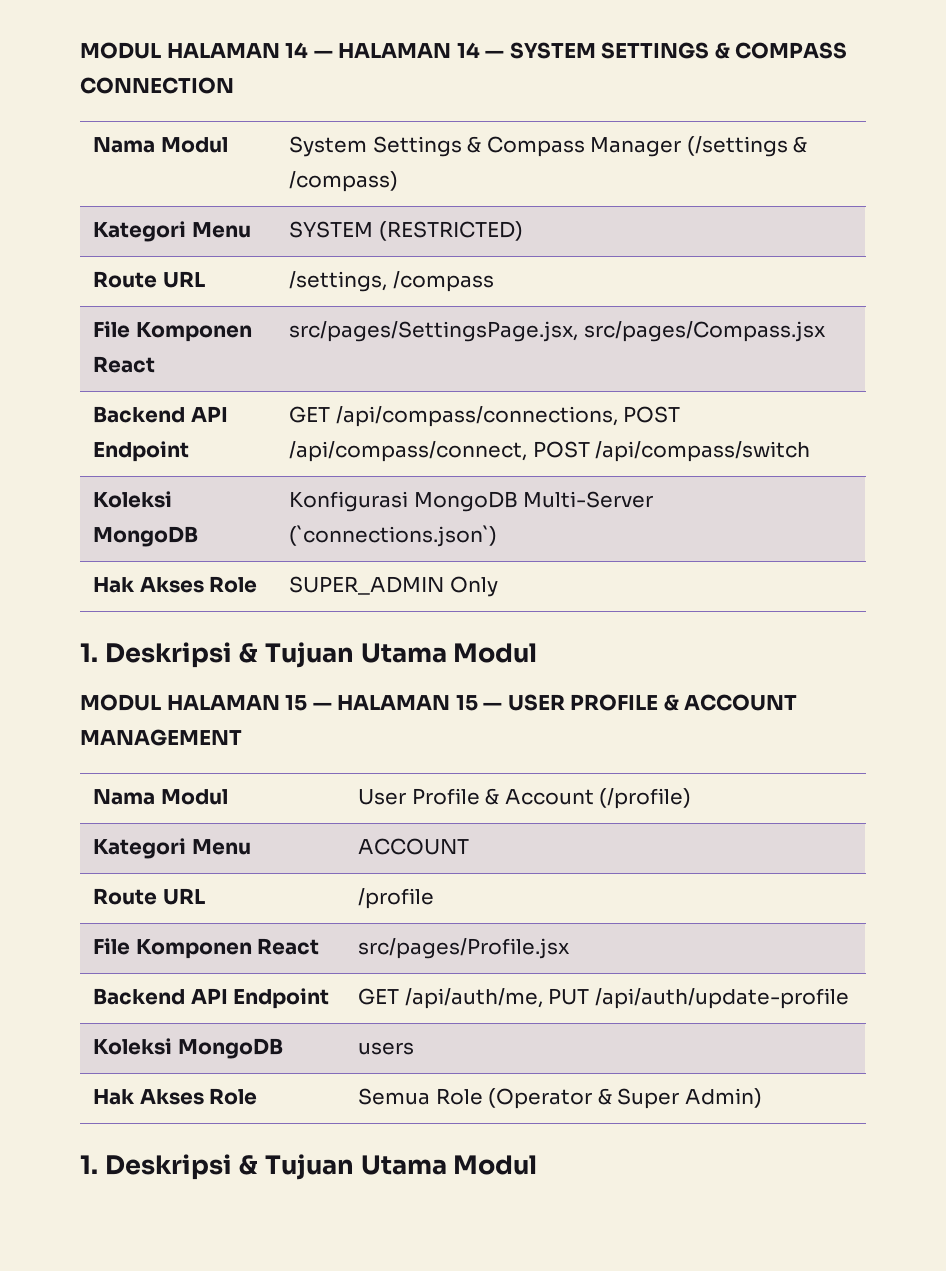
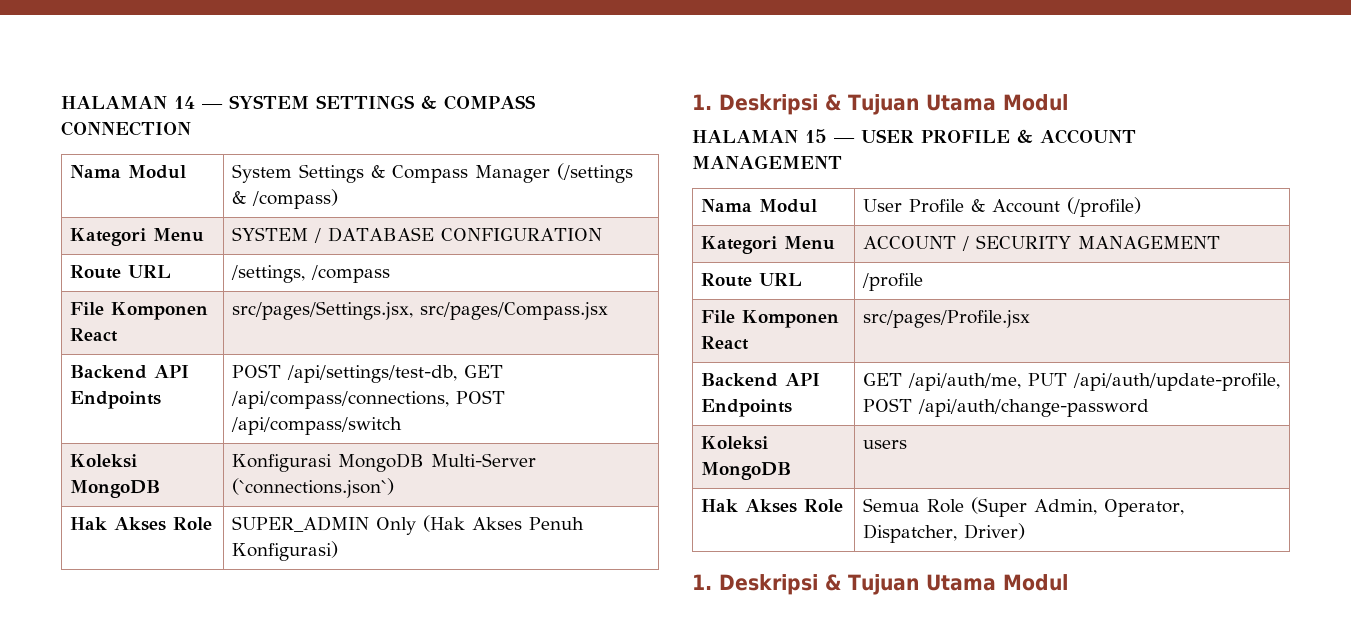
- MODUL HALAMAN 14 — HALAMAN 14 — SYSTEM SETTINGS & COMPASS CONNECTION
+ HALAMAN 14 — SYSTEM SETTINGS & COMPASS CONNECTION
- Kategori Menu | SYSTEM (RESTRICTED)
+ Kategori Menu | SYSTEM / DATABASE CONFIGURATION
- File Komponen React | src/pages/SettingsPage.jsx, src/pages/Compass.jsx
+ File Komponen React | src/pages/Settings.jsx, src/pages/Compass.jsx
- Backend API Endpoint | GET /api/compass/connections, POST /api/compass/connect, POST /api/compass/switch
+ Backend API Endpoints | POST /api/settings/test-db, GET /api/compass/connections, POST /api/compass/switch
- Hak Akses Role | SUPER_ADMIN Only
+ Hak Akses Role | SUPER_ADMIN Only (Hak Akses Penuh Konfigurasi)
- MODUL HALAMAN 15 — HALAMAN 15 — USER PROFILE & ACCOUNT MANAGEMENT
+ HALAMAN 15 — USER PROFILE & ACCOUNT MANAGEMENT
- Kategori Menu | ACCOUNT
+ Kategori Menu | ACCOUNT / SECURITY MANAGEMENT
- Backend API Endpoint | GET /api/auth/me, PUT /api/auth/update-profile
+ Backend API Endpoints | GET /api/auth/me, PUT /api/auth/update-profile, POST /api/auth/change-password
- Hak Akses Role | Semua Role (Operator & Super Admin)
+ Hak Akses Role | Semua Role (Super Admin, Operator, Dispatcher, Driver)

